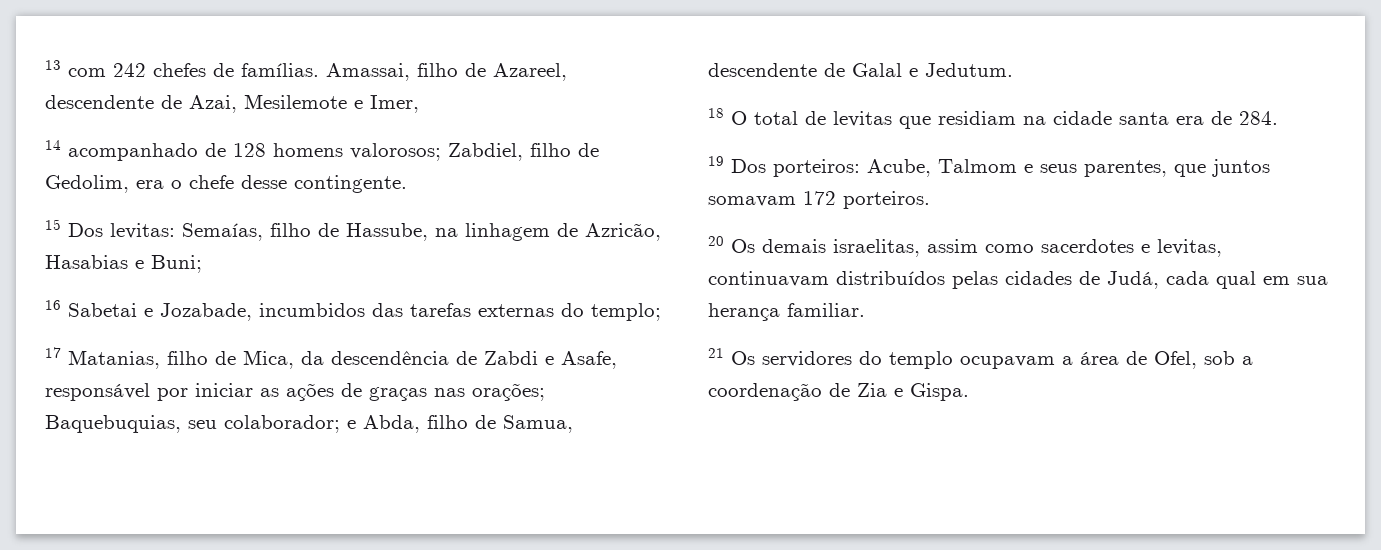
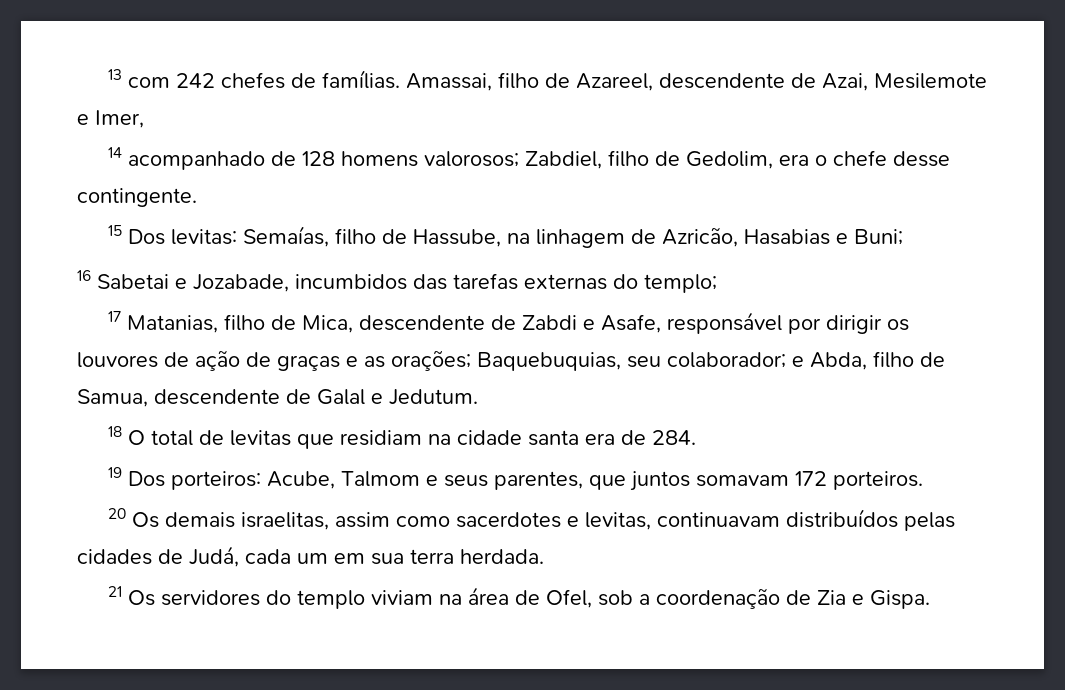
- 17 Matanias, filho de Mica, da descendência de Zabdi e Asafe, responsável por iniciar as ações de graças nas orações; Baquebuquias, seu colaborador; e Abda, filho de Samua, descendente de Galal e Jedutum.
+ 17 Matanias, filho de Mica, descendente de Zabdi e Asafe, responsável por dirigir os louvores de ação de graças e as orações; Baquebuquias, seu colaborador; e Abda, filho de Samua, descendente de Galal e Jedutum.
- 20 Os demais israelitas, assim como sacerdotes e levitas, continuavam distribuídos pelas cidades de Judá, cada qual em sua herança familiar.
+ 20 Os demais israelitas, assim como sacerdotes e levitas, continuavam distribuídos pelas cidades de Judá, cada um em sua terra herdada.
- 21 Os servidores do templo ocupavam a área de Ofel, sob a coordenação de Zia e Gispa.
+ 21 Os servidores do templo viviam na área de Ofel, sob a coordenação de Zia e Gispa.

